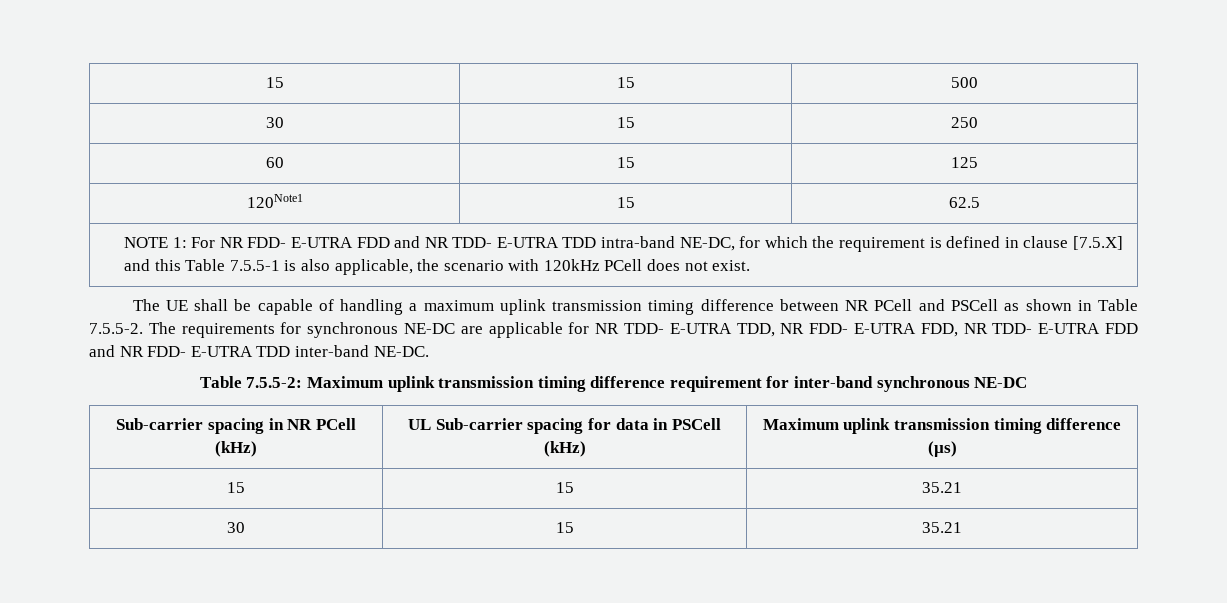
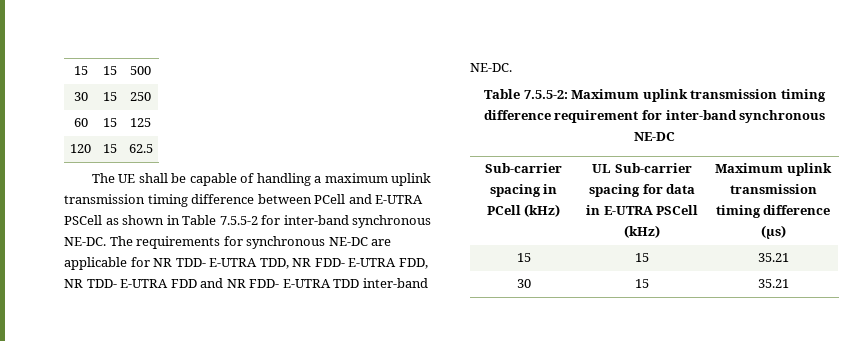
- 120Note1 | 15 | 62.5
+ 120 | 15 | 62.5
- NOTE 1: For NR FDD- E-UTRA FDD and NR TDD- E-UTRA TDD intra-band NE-DC, for which the requirement is defined in clause [7.5.X] and this Table 7.5.5-1 is also applicable, the scenario with 120kHz PCell does not exist.
- The UE shall be capable of handling a maximum uplink transmission timing difference between NR PCell and PSCell as shown in Table 7.5.5-2. The requirements for synchronous NE-DC are applicable for NR TDD- E-UTRA TDD, NR FDD- E-UTRA FDD, NR TDD- E-UTRA FDD and NR FDD- E-UTRA TDD inter-band NE-DC.
+ The UE shall be capable of handling a maximum uplink transmission timing difference between PCell and E-UTRA PSCell as shown in Table 7.5.5-2 for inter-band synchronous NE-DC. The requirements for synchronous NE-DC are applicable for NR TDD- E-UTRA TDD, NR FDD- E-UTRA FDD, NR TDD- E-UTRA FDD and NR FDD- E-UTRA TDD inter-band NE-DC.
- Sub-carrier spacing in NR PCell (kHz) | UL Sub-carrier spacing for data in PSCell (kHz) | Maximum uplink transmission timing difference (µs)
+ Sub-carrier spacing in PCell (kHz) | UL Sub-carrier spacing for data in E-UTRA PSCell (kHz) | Maximum uplink transmission timing difference (µs)

